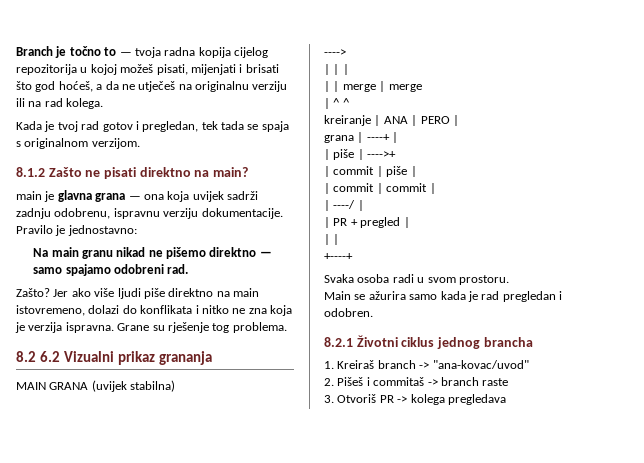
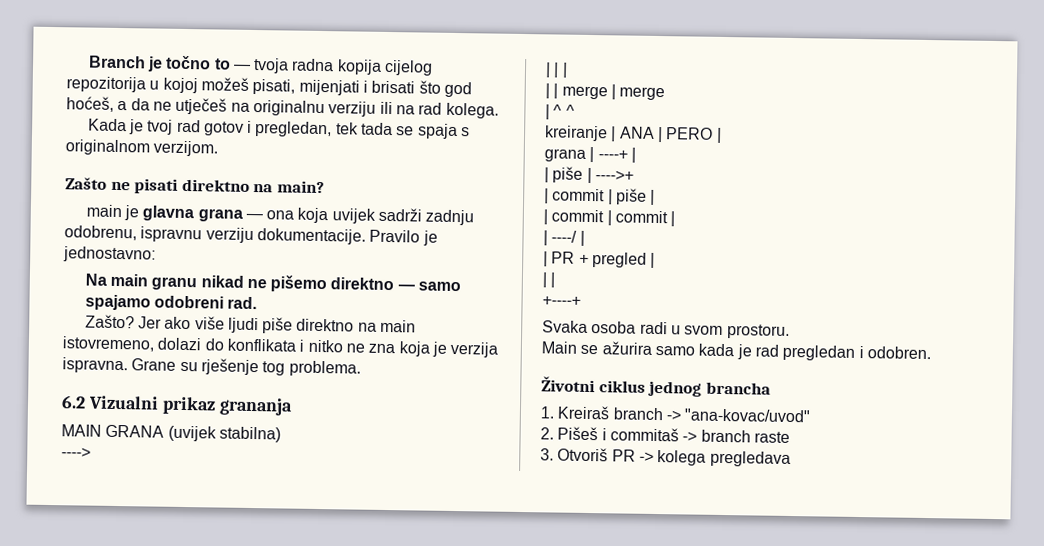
- 8.1.2 Zašto ne pisati direktno na main?
+ Zašto ne pisati direktno na main?
- 8.2 6.2 Vizualni prikaz grananja
+ 6.2 Vizualni prikaz grananja
- 8.2.1 Životni ciklus jednog brancha
+ Životni ciklus jednog brancha

